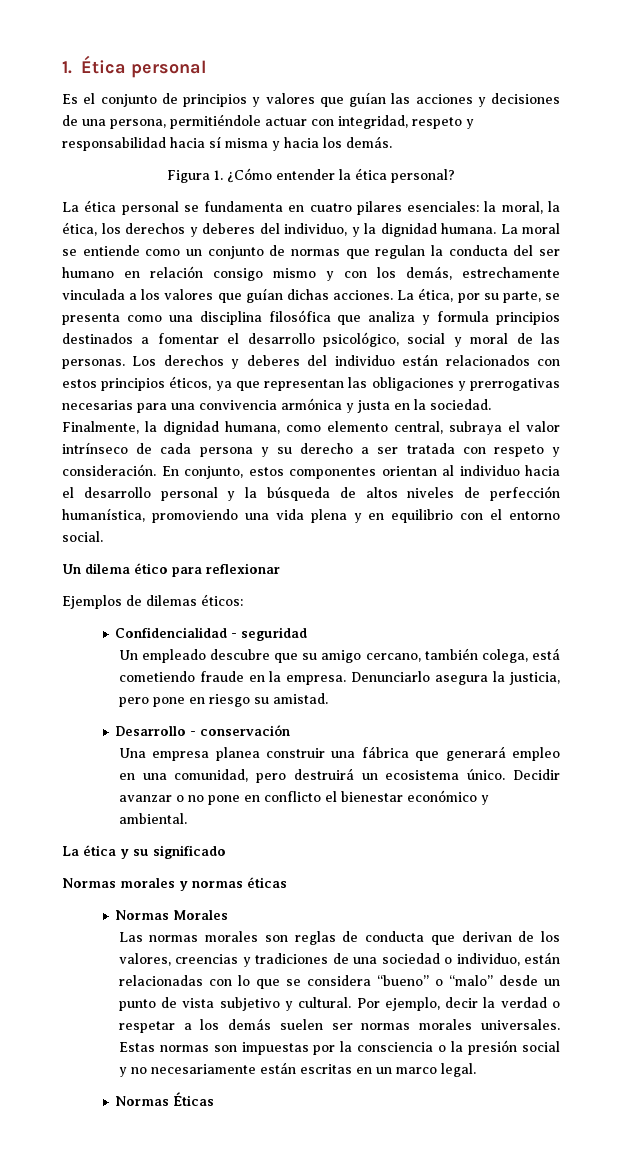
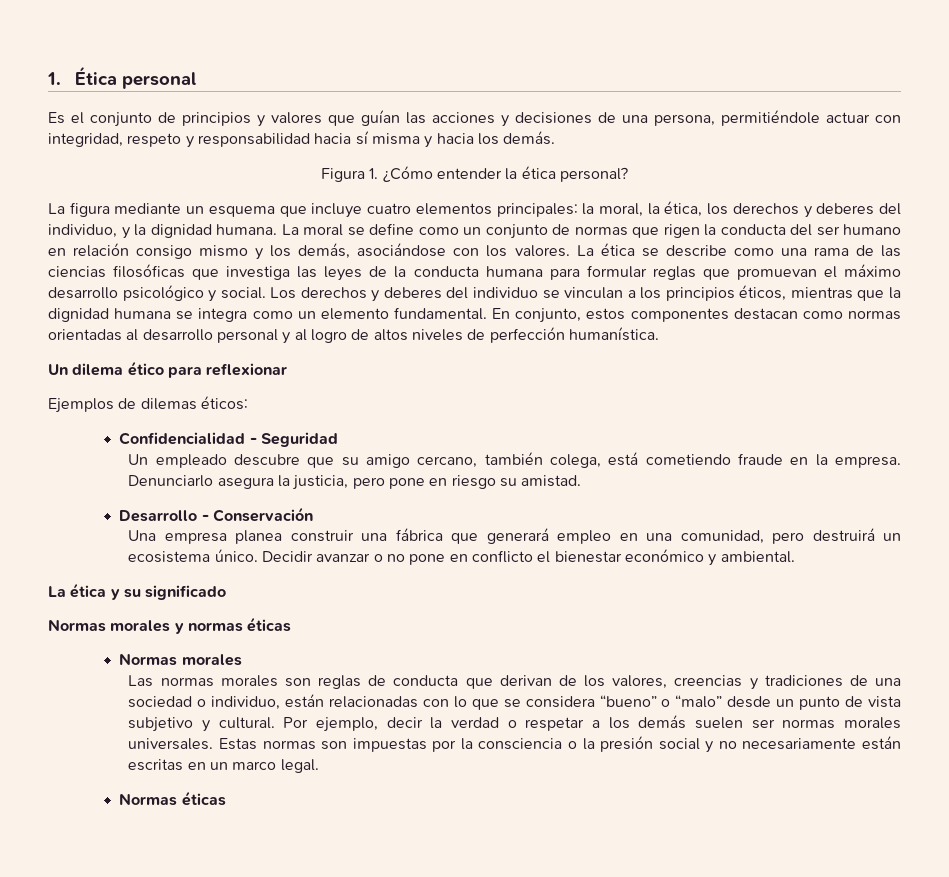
- La ética personal se fundamenta en cuatro pilares esenciales: la moral, la ética, los derechos y deberes del individuo, y la dignidad humana.
+ La figura mediante un esquema que incluye cuatro elementos principales: la moral, la ética, los derechos y deberes del individuo, y la dignidad humana.
- La moral se entiende como un conjunto de normas que regulan la conducta del ser humano en relación consigo mismo y con los demás, estrechamente vinculada a los valores que guían dichas acciones. La ética, por su parte, se presenta como una disciplina filosófica que analiza y formula principios destinados a fomentar el desarrollo psicológico, social y moral de las personas.
+ La moral se define como un conjunto de normas que rigen la conducta del ser humano en relación consigo mismo y los demás, asociándose con los valores. La ética se describe como una rama de las ciencias filosóficas que investiga las leyes de la conducta humana para formular reglas que promuevan el máximo desarrollo psicológico y social.
- Los derechos y deberes del individuo están relacionados con estos principios éticos, ya que representan las obligaciones y prerrogativas necesarias para una convivencia armónica y justa en la sociedad. Finalmente, la dignidad humana, como elemento central, subraya el valor intrínseco de cada persona y su derecho a ser tratada con respeto y consideración. En conjunto, estos componentes orientan al individuo hacia el desarrollo personal y la búsqueda de altos niveles de perfección humanística, promoviendo una vida plena y en equilibrio con el entorno social.
+ Los derechos y deberes del individuo se vinculan a los principios éticos, mientras que la dignidad humana se integra como un elemento fundamental. En conjunto, estos componentes destacan como normas orientadas al desarrollo personal y al logro de altos niveles de perfección humanística.
- Confidencialidad - seguridad
+ Confidencialidad - Seguridad
- Desarrollo - conservación
+ Desarrollo - Conservación
  Normas morales y normas éticas
- Normas Morales
+ Normas morales
- Normas Éticas
+ Normas éticas

